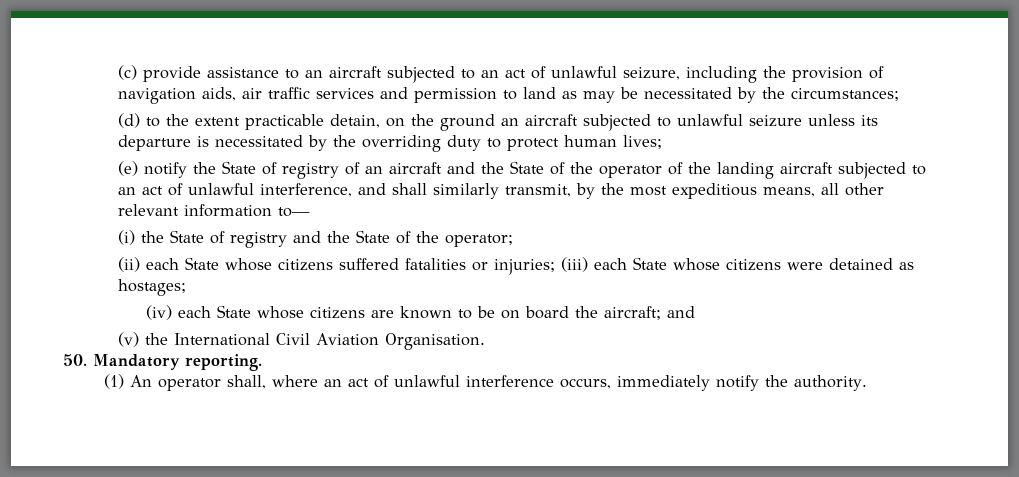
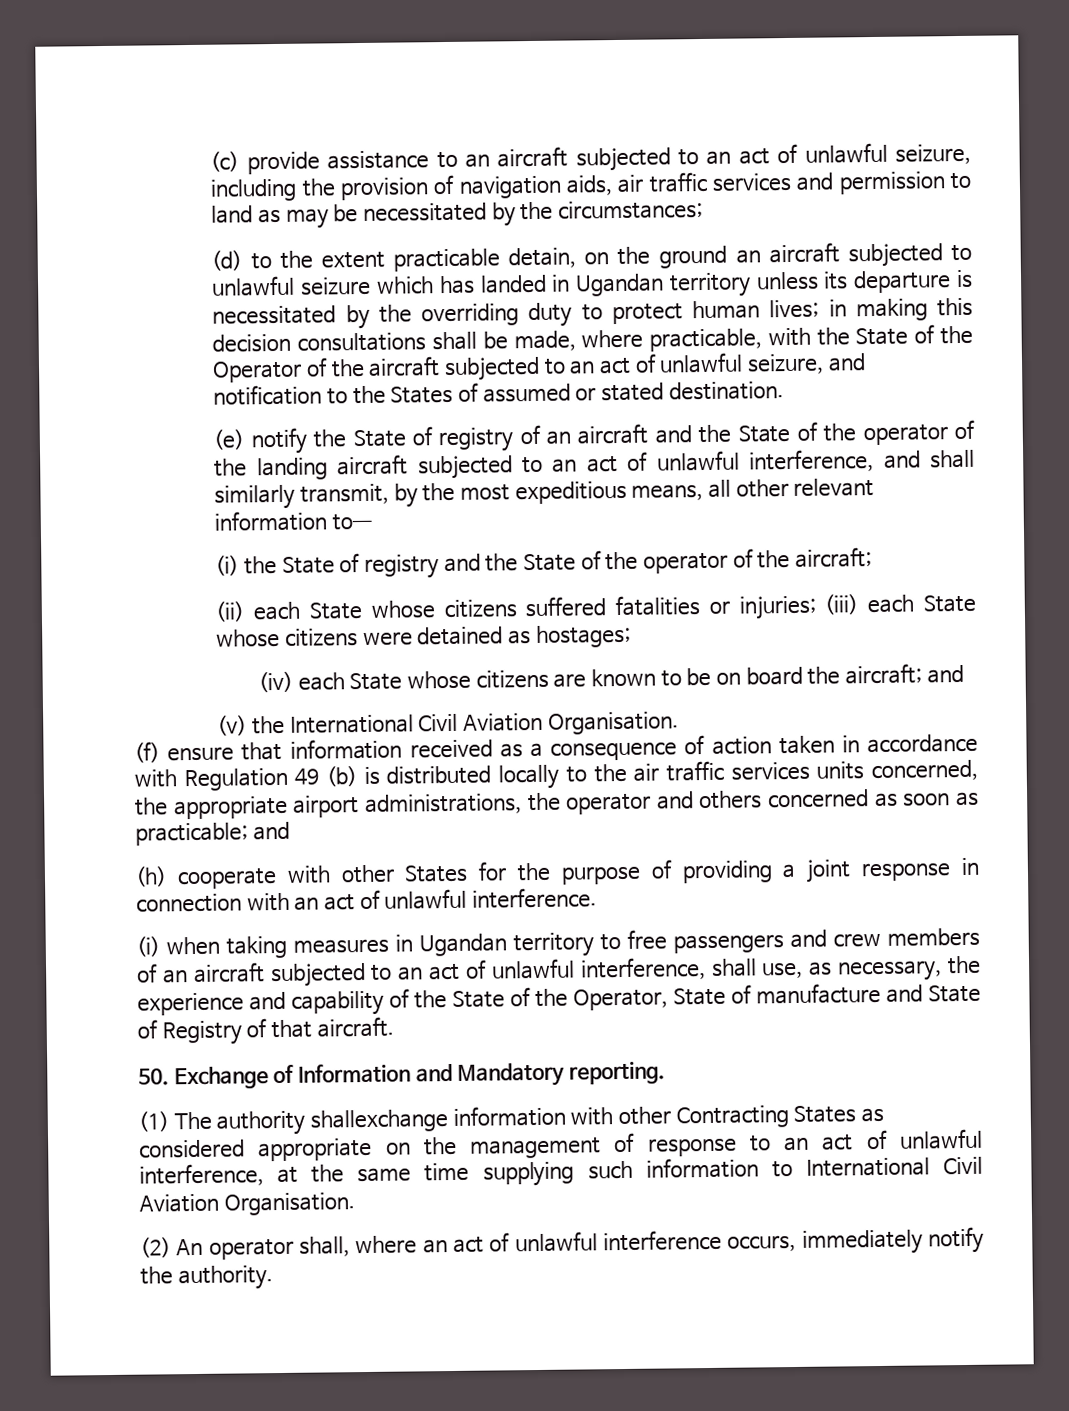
- (d) to the extent practicable detain, on the ground an aircraft subjected to unlawful seizure unless its departure is necessitated by the overriding duty to protect human lives;
+ (d) to the extent practicable detain, on the ground an aircraft subjected to unlawful seizure which has landed in Ugandan territory unless its departure is necessitated by the overriding duty to protect human lives; in making this decision consultations shall be made, where practicable, with the State of the Operator of the aircraft subjected to an act of unlawful seizure, and notification to the States of assumed or stated destination.
- (i) the State of registry and the State of the operator;
+ (i) the State of registry and the State of the operator of the aircraft;
- 50. Mandatory reporting.
- (1) An operator shall, where an act of unlawful interference occurs, immediately notify the authority.
+ (f) ensure that information received as a consequence of action taken in accordance with Regulation 49 (b) is distributed locally to the air traffic services units concerned, the appropriate airport administrations, the operator and others concerned as soon as practicable; and
+ (h) cooperate with other States for the purpose of providing a joint response in connection with an act of unlawful interference.
+ (i) when taking measures in Ugandan territory to free passengers and crew members of an aircraft subjected to an act of unlawful interference, shall use, as necessary, the experience and capability of the State of the Operator, State of manufacture and State of Registry of that aircraft.
+ 50. Exchange of Information and Mandatory reporting.
+ (1) The authority shallexchange information with other Contracting States as considered appropriate on the management of response to an act of unlawful interference, at the same time supplying such information to International Civil Aviation Organisation.
+ (2) An operator shall, where an act of unlawful interference occurs, immediately notify the authority.

